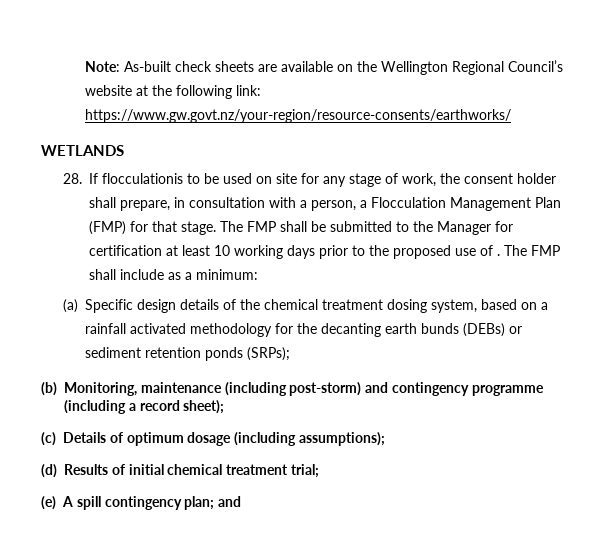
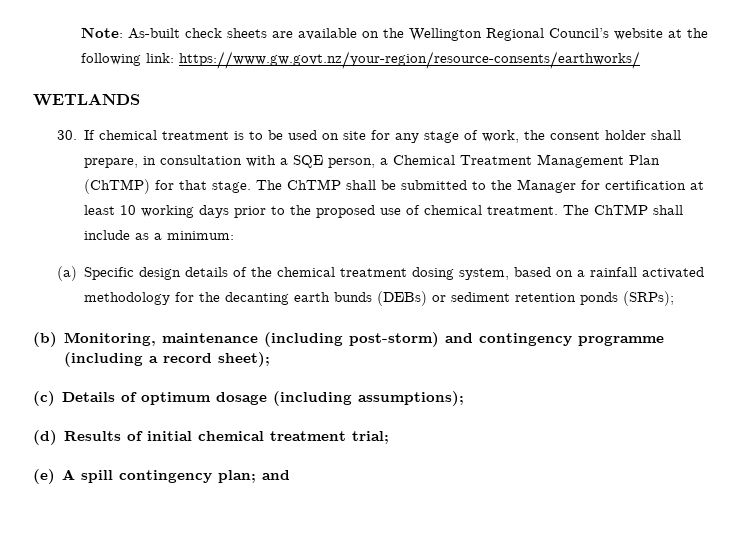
- 28. If flocculationis to be used on site for any stage of work, the consent holder shall prepare, in consultation with a person, a Flocculation Management Plan (FMP) for that stage.
+ 30. If chemical treatment is to be used on site for any stage of work, the consent holder shall prepare, in consultation with a SQE person, a Chemical Treatment Management Plan (ChTMP) for that stage.
- The FMP shall be submitted to the Manager for certification at least 10 working days prior to the proposed use of . The FMP shall include as a minimum:
+ The ChTMP shall be submitted to the Manager for certification at least 10 working days prior to the proposed use of chemical treatment. The ChTMP shall include as a minimum:

